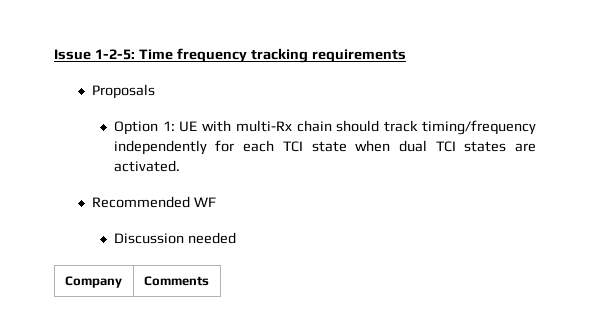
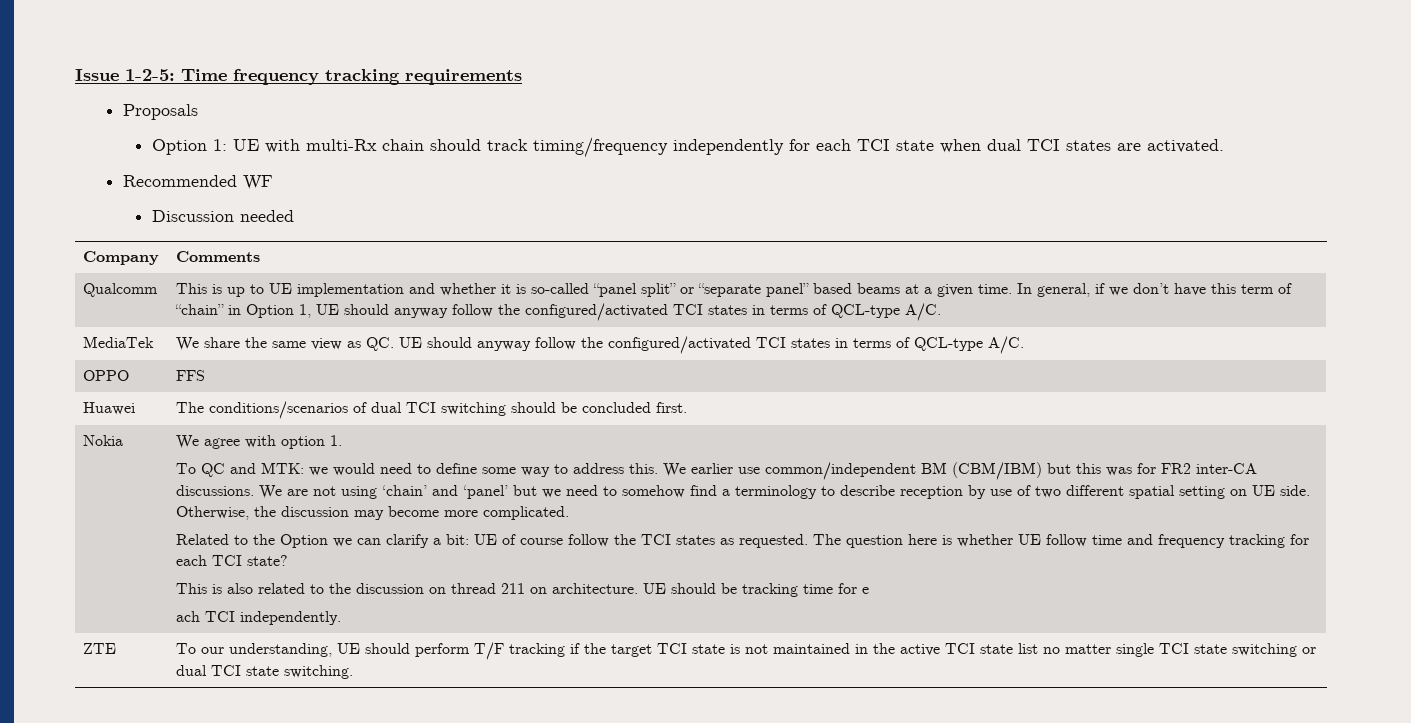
+ Qualcomm | This is up to UE implementation and whether it is so-called “panel split” or “separate panel” based beams at a given time. In general, if we don’t have this term of “chain” in Option 1, UE should anyway follow the configured/activated TCI states in terms of QCL-type A/C.
+ MediaTek | We share the same view as QC. UE should anyway follow the configured/activated TCI states in terms of QCL-type A/C.
+ OPPO | FFS
+ Huawei | The conditions/scenarios of dual TCI switching should be concluded first.
+ Nokia | We agree with option 1.
+ To QC and MTK: we would need to define some way to address this. We earlier use common/independent BM (CBM/IBM) but this was for FR2 inter-CA discussions. We are not using ‘chain’ and ‘panel’ but we need to somehow find a terminology to describe reception by use of two different spatial setting on UE side. Otherwise, the discussion may become more complicated.
+ Related to the Option we can clarify a bit: UE of course follow the TCI states as requested. The question here is whether UE follow time and frequency tracking for each TCI state?
+ This is also related to the discussion on thread 211 on architecture. UE should be tracking time for e
+ ach TCI independently.
+ ZTE | To our understanding, UE should perform T/F tracking if the target TCI state is not maintained in the active TCI state list no matter single TCI state switching or dual TCI state switching.

